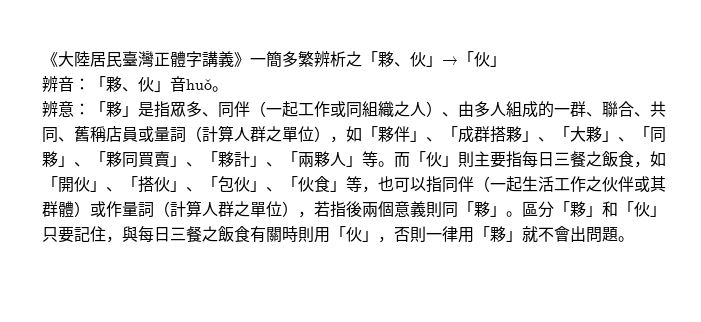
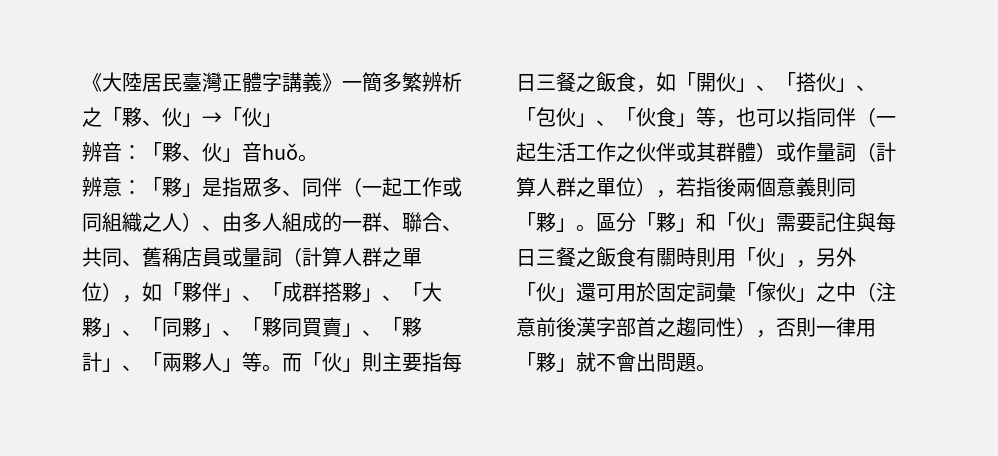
- 區分「夥」和「伙」只要記住，與每日三餐之飯食有關時則用「伙」，否則一律用「夥」就不會出問題。
+ 區分「夥」和「伙」需要記住與每日三餐之飯食有關時則用「伙」，另外「伙」還可用於固定詞彙「傢伙」之中（注意前後漢字部首之趨同性），否則一律用「夥」就不會出問題。

